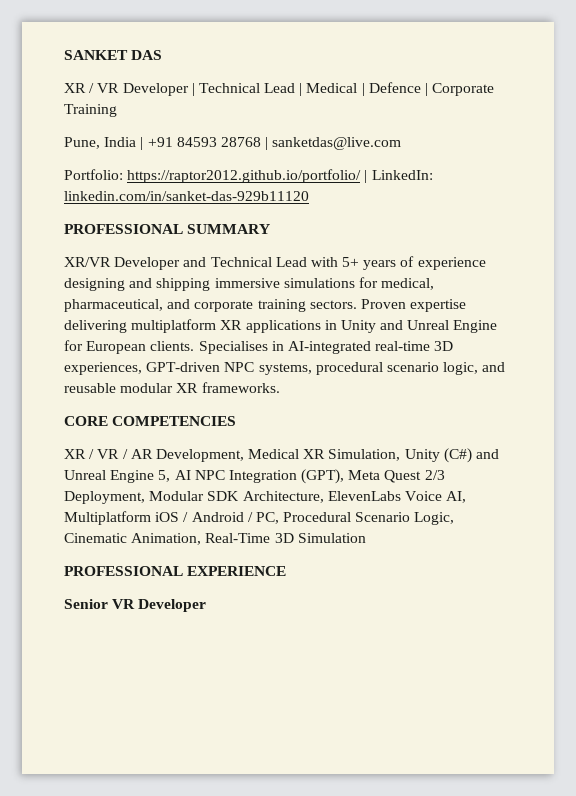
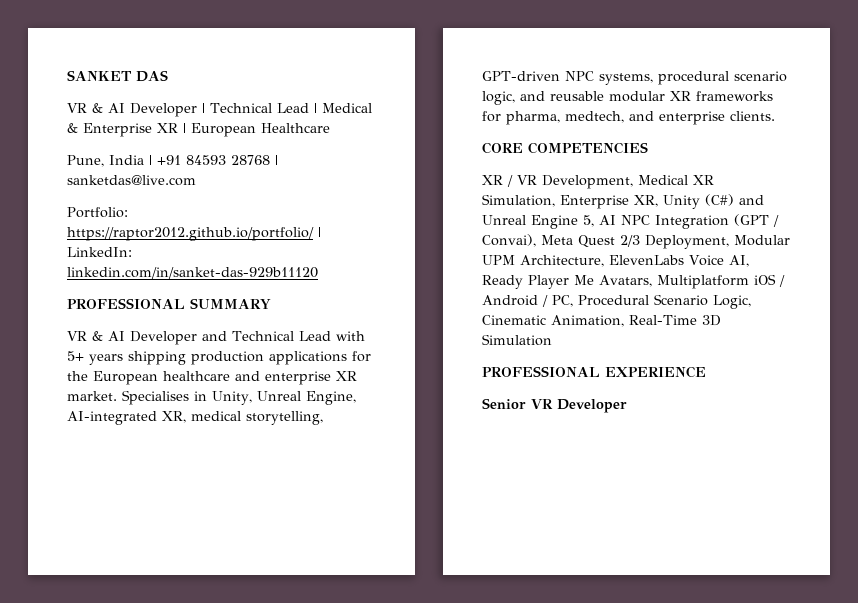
- XR / VR Developer | Technical Lead | Medical | Defence | Corporate Training
+ VR & AI Developer | Technical Lead | Medical & Enterprise XR | European Healthcare
- XR/VR Developer and Technical Lead with 5+ years of experience designing and shipping immersive simulations for medical, pharmaceutical, and corporate training sectors. Proven expertise delivering multiplatform XR applications in Unity and Unreal Engine for European clients. Specialises in AI-integrated real-time 3D experiences, GPT-driven NPC systems, procedural scenario logic, and reusable modular XR frameworks.
+ VR & AI Developer and Technical Lead with 5+ years shipping production applications for the European healthcare and enterprise XR market. Specialises in Unity, Unreal Engine, AI-integrated XR, medical storytelling, GPT-driven NPC systems, procedural scenario logic, and reusable modular XR frameworks for pharma, medtech, and enterprise clients.
- XR / VR / AR Development, Medical XR Simulation, Unity (C#) and Unreal Engine 5, AI NPC Integration (GPT), Meta Quest 2/3 Deployment, Modular SDK Architecture, ElevenLabs Voice AI, Multiplatform iOS / Android / PC, Procedural Scenario Logic, Cinematic Animation, Real-Time 3D Simulation
+ XR / VR Development, Medical XR Simulation, Enterprise XR, Unity (C#) and Unreal Engine 5, AI NPC Integration (GPT / Convai), Meta Quest 2/3 Deployment, Modular UPM Architecture, ElevenLabs Voice AI, Ready Player Me Avatars, Multiplatform iOS / Android / PC, Procedural Scenario Logic, Cinematic Animation, Real-Time 3D Simulation

